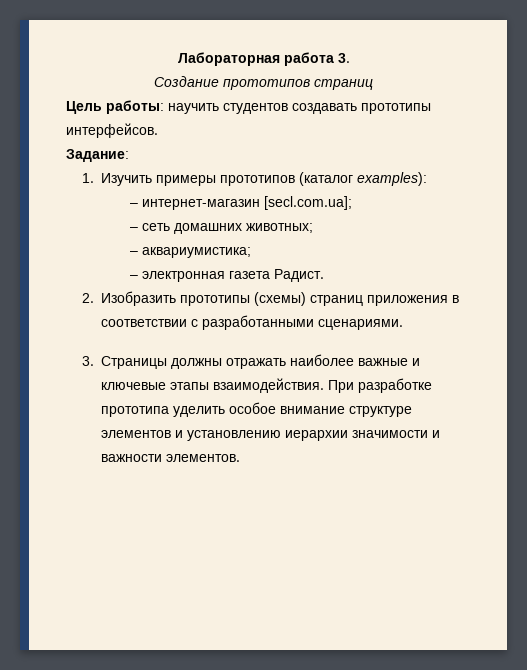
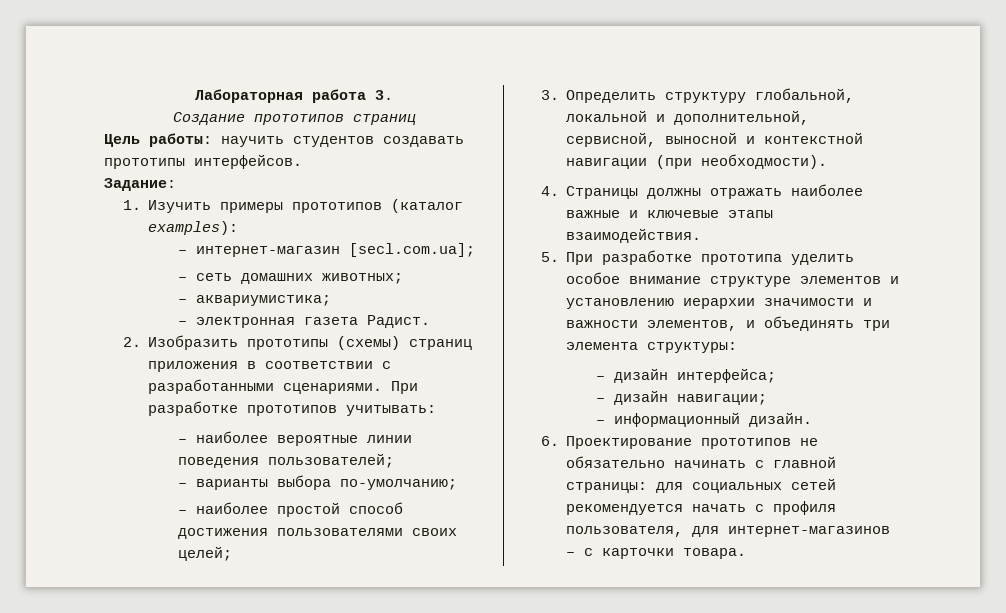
- 2. Изобразить прототипы (схемы) страниц приложения в соответствии с разработанными сценариями.
- 3. Страницы должны отражать наиболее важные и ключевые этапы взаимодействия. При разработке прототипа уделить особое внимание структуре элементов и установлению иерархии значимости и важности элементов.
+ 2. Изобразить прототипы (схемы) страниц приложения в соответствии с разработанными сценариями. При разработке прототипов учитывать:
+ – наиболее вероятные линии поведения пользователей;
+ – варианты выбора по-умолчанию;
+ – наиболее простой способ достижения пользователями своих целей;
+ 3. Определить структуру глобальной, локальной и дополнительной, сервисной, выносной и контекстной навигации (при необходмости).
+ 4. Страницы должны отражать наиболее важные и ключевые этапы взаимодействия.
+ 5. При разработке прототипа уделить особое внимание структуре элементов и установлению иерархии значимости и важности элементов, и объединять три элемента структуры:
+ – дизайн интерфейса;
+ – дизайн навигации;
+ – информационный дизайн.
+ 6. Проектирование прототипов не обязательно начинать с главной страницы: для социальных сетей рекомендуется начать с профиля пользователя, для интернет-магазинов – с карточки товара.

